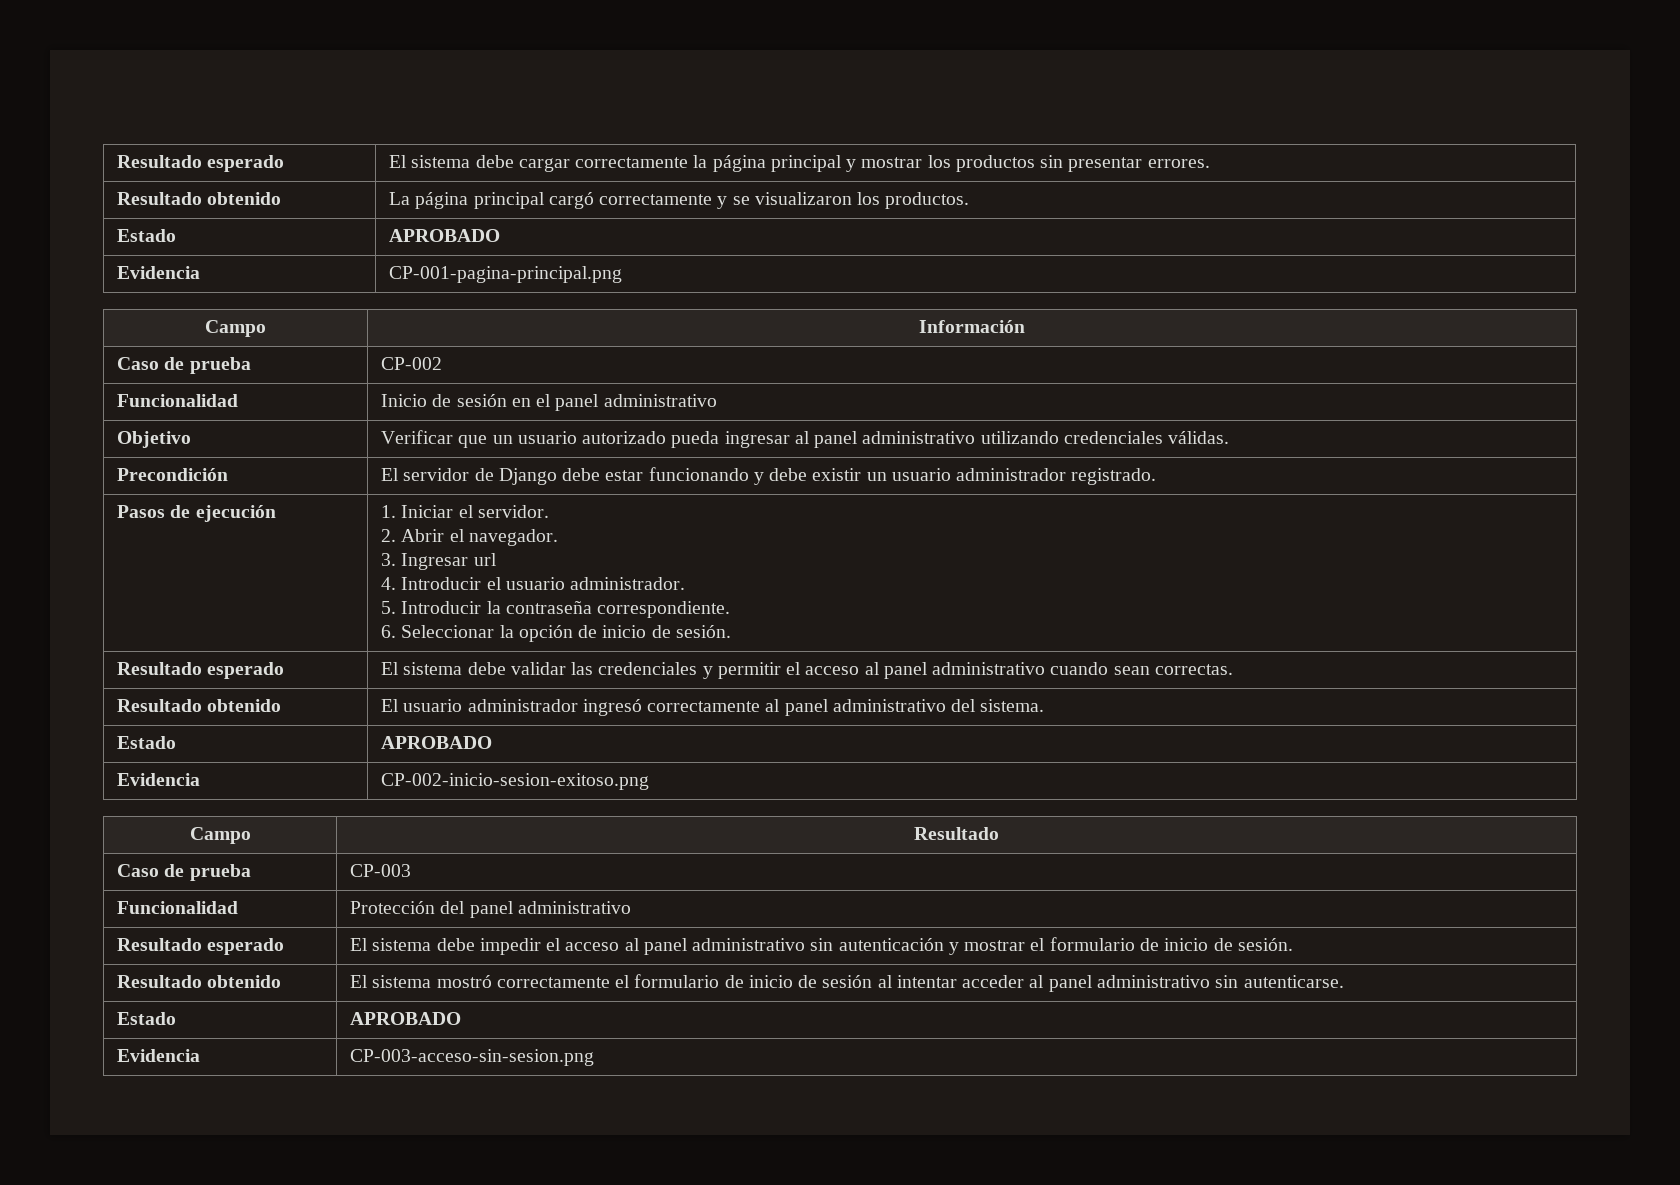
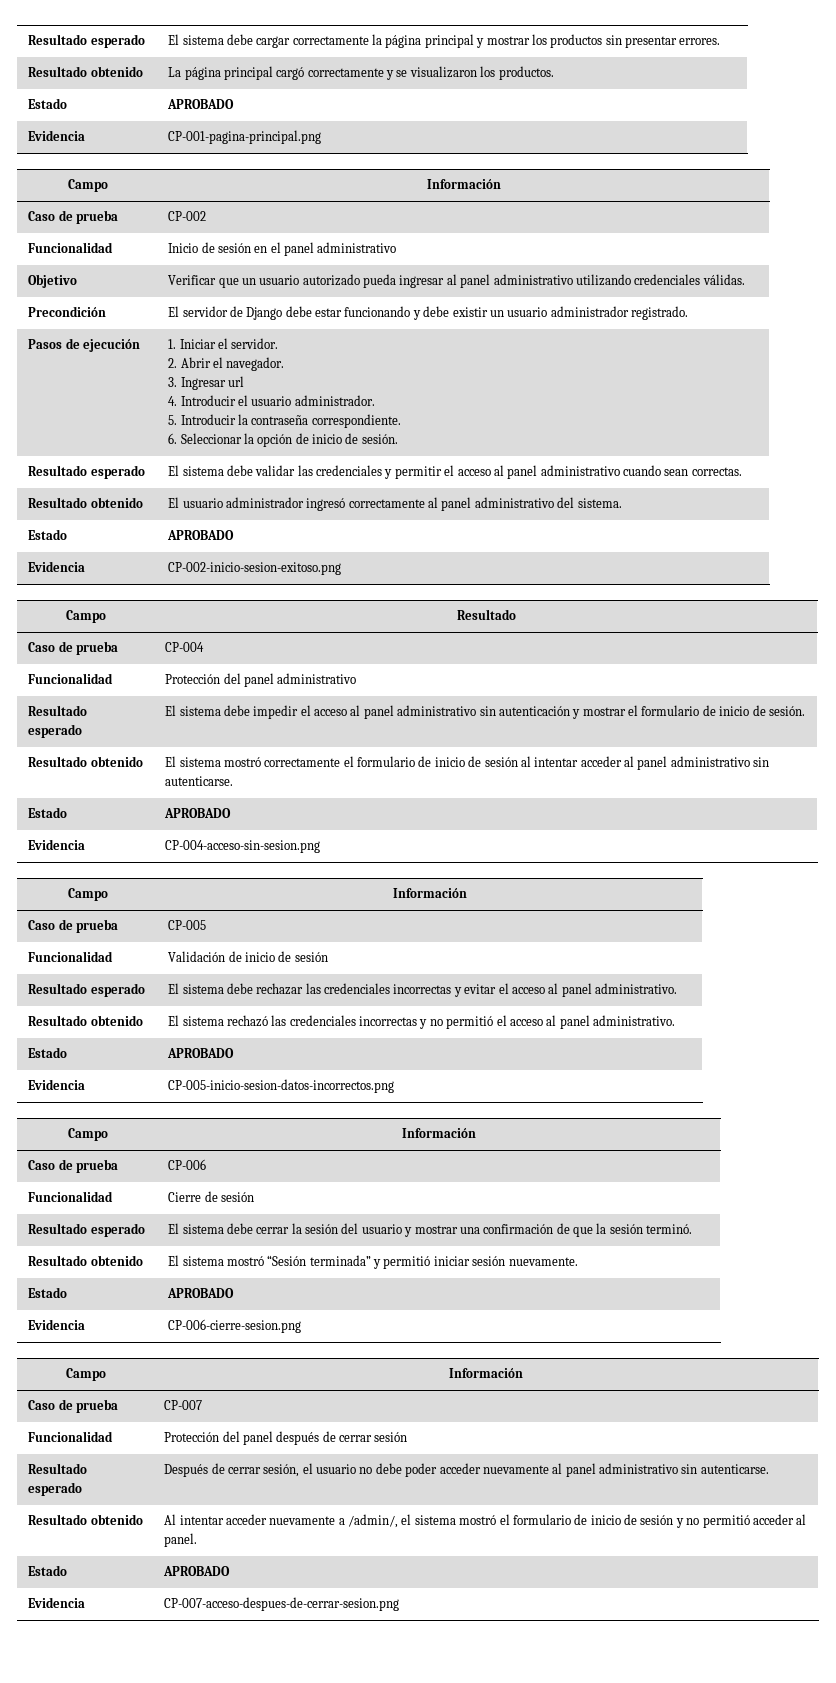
- Caso de prueba | CP-003
+ Caso de prueba | CP-004
- Evidencia | CP-003-acceso-sin-sesion.png
+ Evidencia | CP-004-acceso-sin-sesion.png
+ Campo | Información
+ Caso de prueba | CP-005
+ Funcionalidad | Validación de inicio de sesión
+ Resultado esperado | El sistema debe rechazar las credenciales incorrectas y evitar el acceso al panel administrativo.
+ Resultado obtenido | El sistema rechazó las credenciales incorrectas y no permitió el acceso al panel administrativo.
+ Estado | APROBADO
+ Evidencia | CP-005-inicio-sesion-datos-incorrectos.png
+ Campo | Información
+ Caso de prueba | CP-006
+ Funcionalidad | Cierre de sesión
+ Resultado esperado | El sistema debe cerrar la sesión del usuario y mostrar una confirmación de que la sesión terminó.
+ Resultado obtenido | El sistema mostró “Sesión terminada” y permitió iniciar sesión nuevamente.
+ Estado | APROBADO
+ Evidencia | CP-006-cierre-sesion.png
+ Campo | Información
+ Caso de prueba | CP-007
+ Funcionalidad | Protección del panel después de cerrar sesión
+ Resultado esperado | Después de cerrar sesión, el usuario no debe poder acceder nuevamente al panel administrativo sin autenticarse.
+ Resultado obtenido | Al intentar acceder nuevamente a /admin/, el sistema mostró el formulario de inicio de sesión y no permitió acceder al panel.
+ Estado | APROBADO
+ Evidencia | CP-007-acceso-despues-de-cerrar-sesion.png

